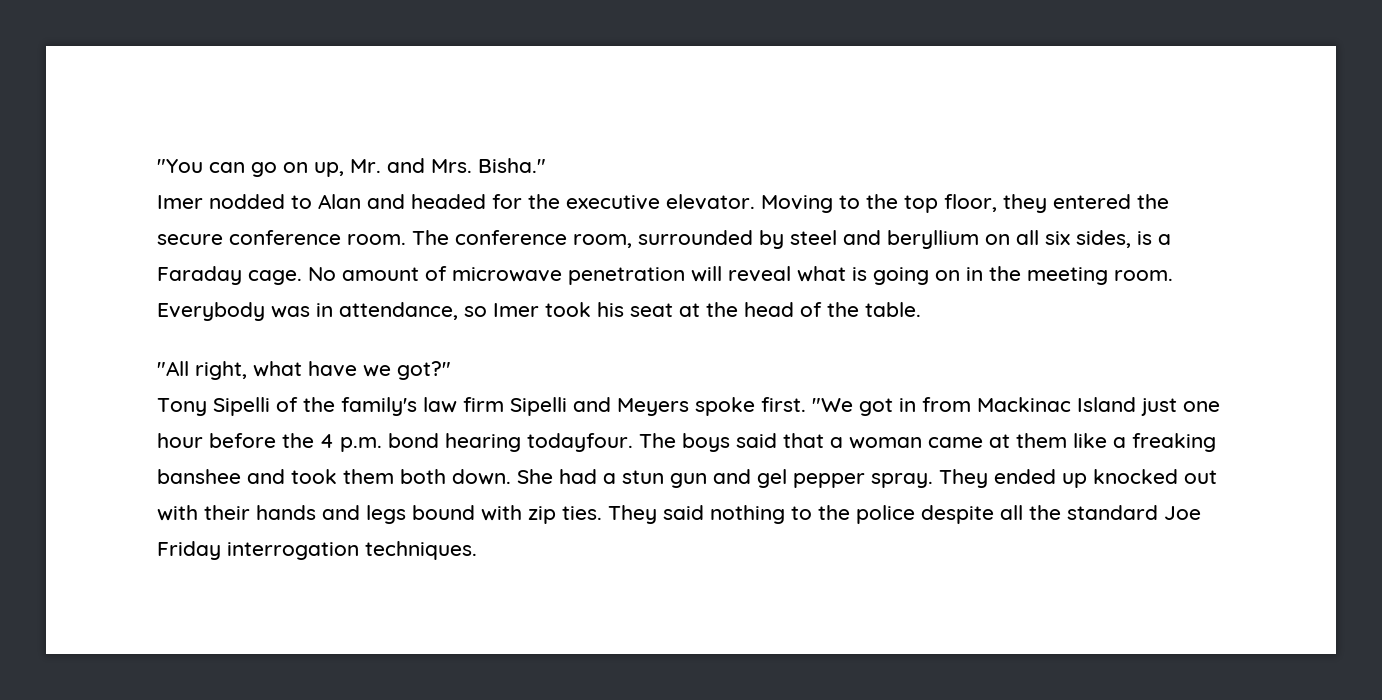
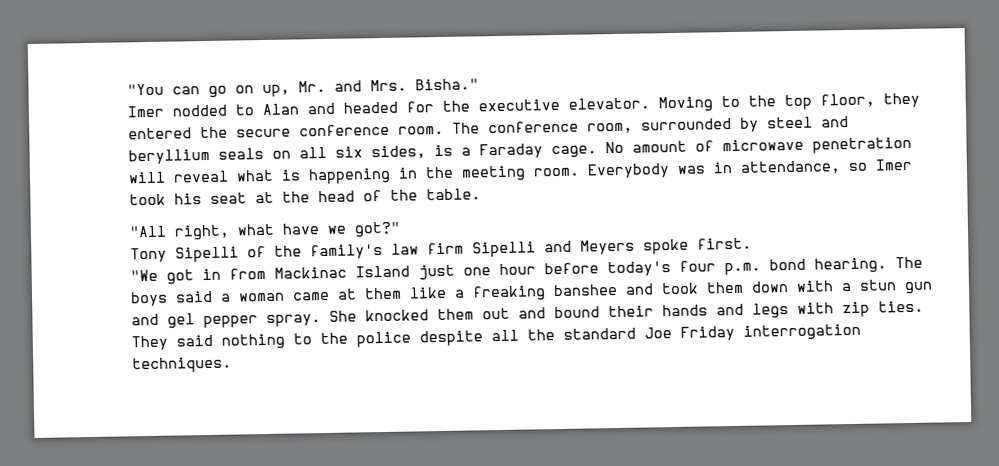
- The conference room, surrounded by steel and beryllium on all six sides, is a Faraday cage.
+ The conference room, surrounded by steel and beryllium seals on all six sides, is a Faraday cage.
- No amount of microwave penetration will reveal what is going on in the meeting room.
+ No amount of microwave penetration will reveal what is happening in the meeting room.
- Tony Sipelli of the family's law firm Sipelli and Meyers spoke first. "We got in from Mackinac Island just one hour before the 4 p.m. bond hearing todayfour.
+ Tony Sipelli of the family's law firm Sipelli and Meyers spoke first.
+ "We got in from Mackinac Island just one hour before today's four p.m. bond hearing.
- The boys said that a woman came at them like a freaking banshee and took them both down. She had a stun gun and gel pepper spray.
+ The boys said a woman came at them like a freaking banshee and took them down with a stun gun and gel pepper spray.
- They ended up knocked out with their hands and legs bound with zip ties.
+ She knocked them out and bound their hands and legs with zip ties.

